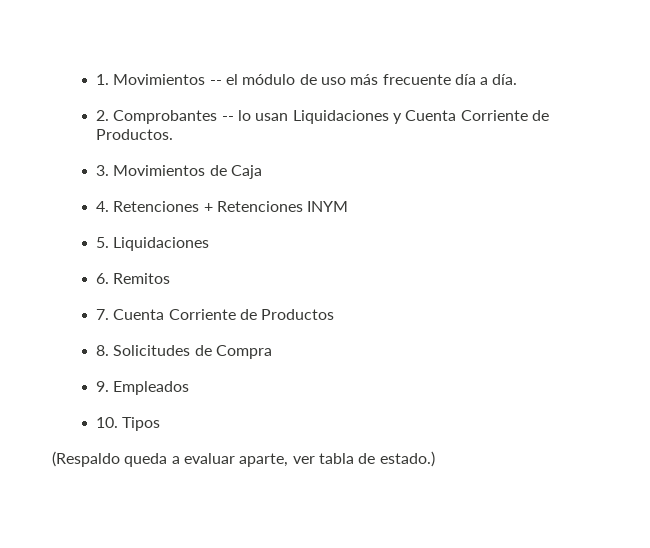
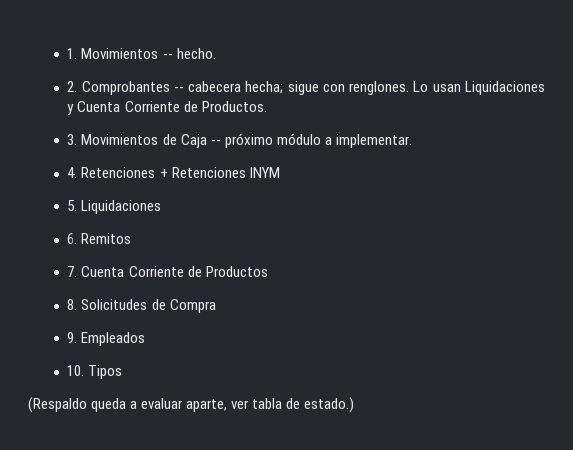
- 1. Movimientos -- el módulo de uso más frecuente día a día.
- 2. Comprobantes -- lo usan Liquidaciones y Cuenta Corriente de Productos.
+ 1. Movimientos -- hecho.
+ 2. Comprobantes -- cabecera hecha; sigue con renglones. Lo usan Liquidaciones y Cuenta Corriente de Productos.
- 3. Movimientos de Caja
+ 3. Movimientos de Caja -- próximo módulo a implementar.

